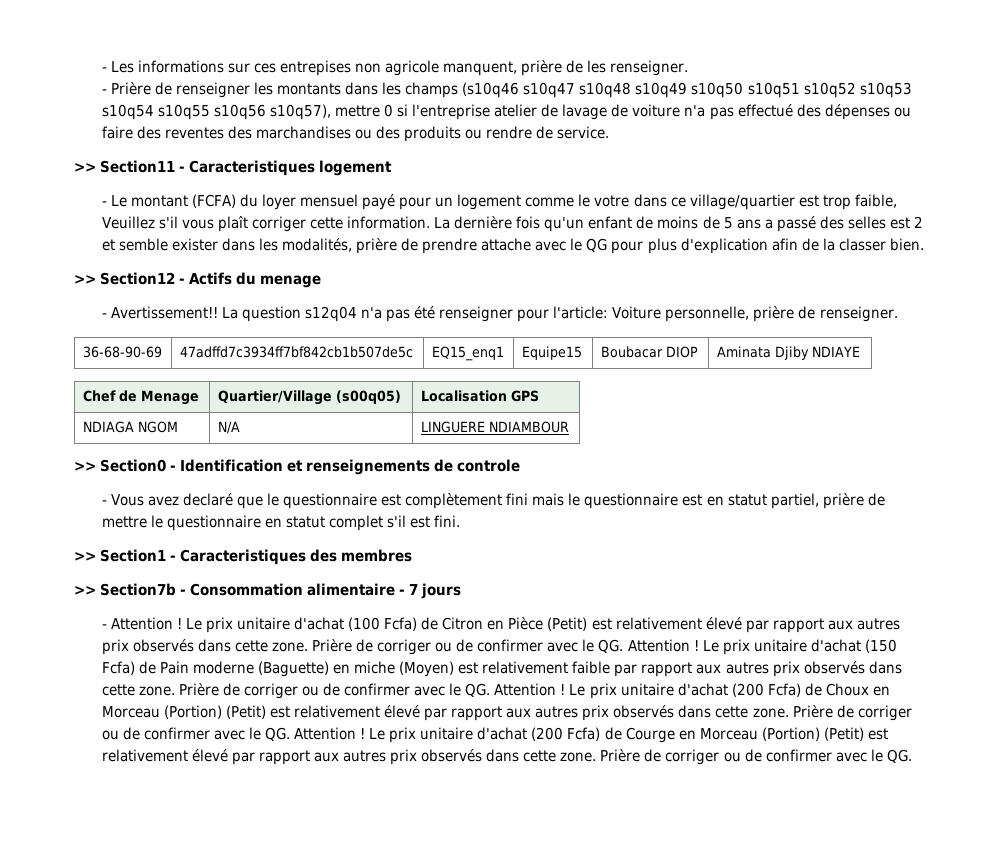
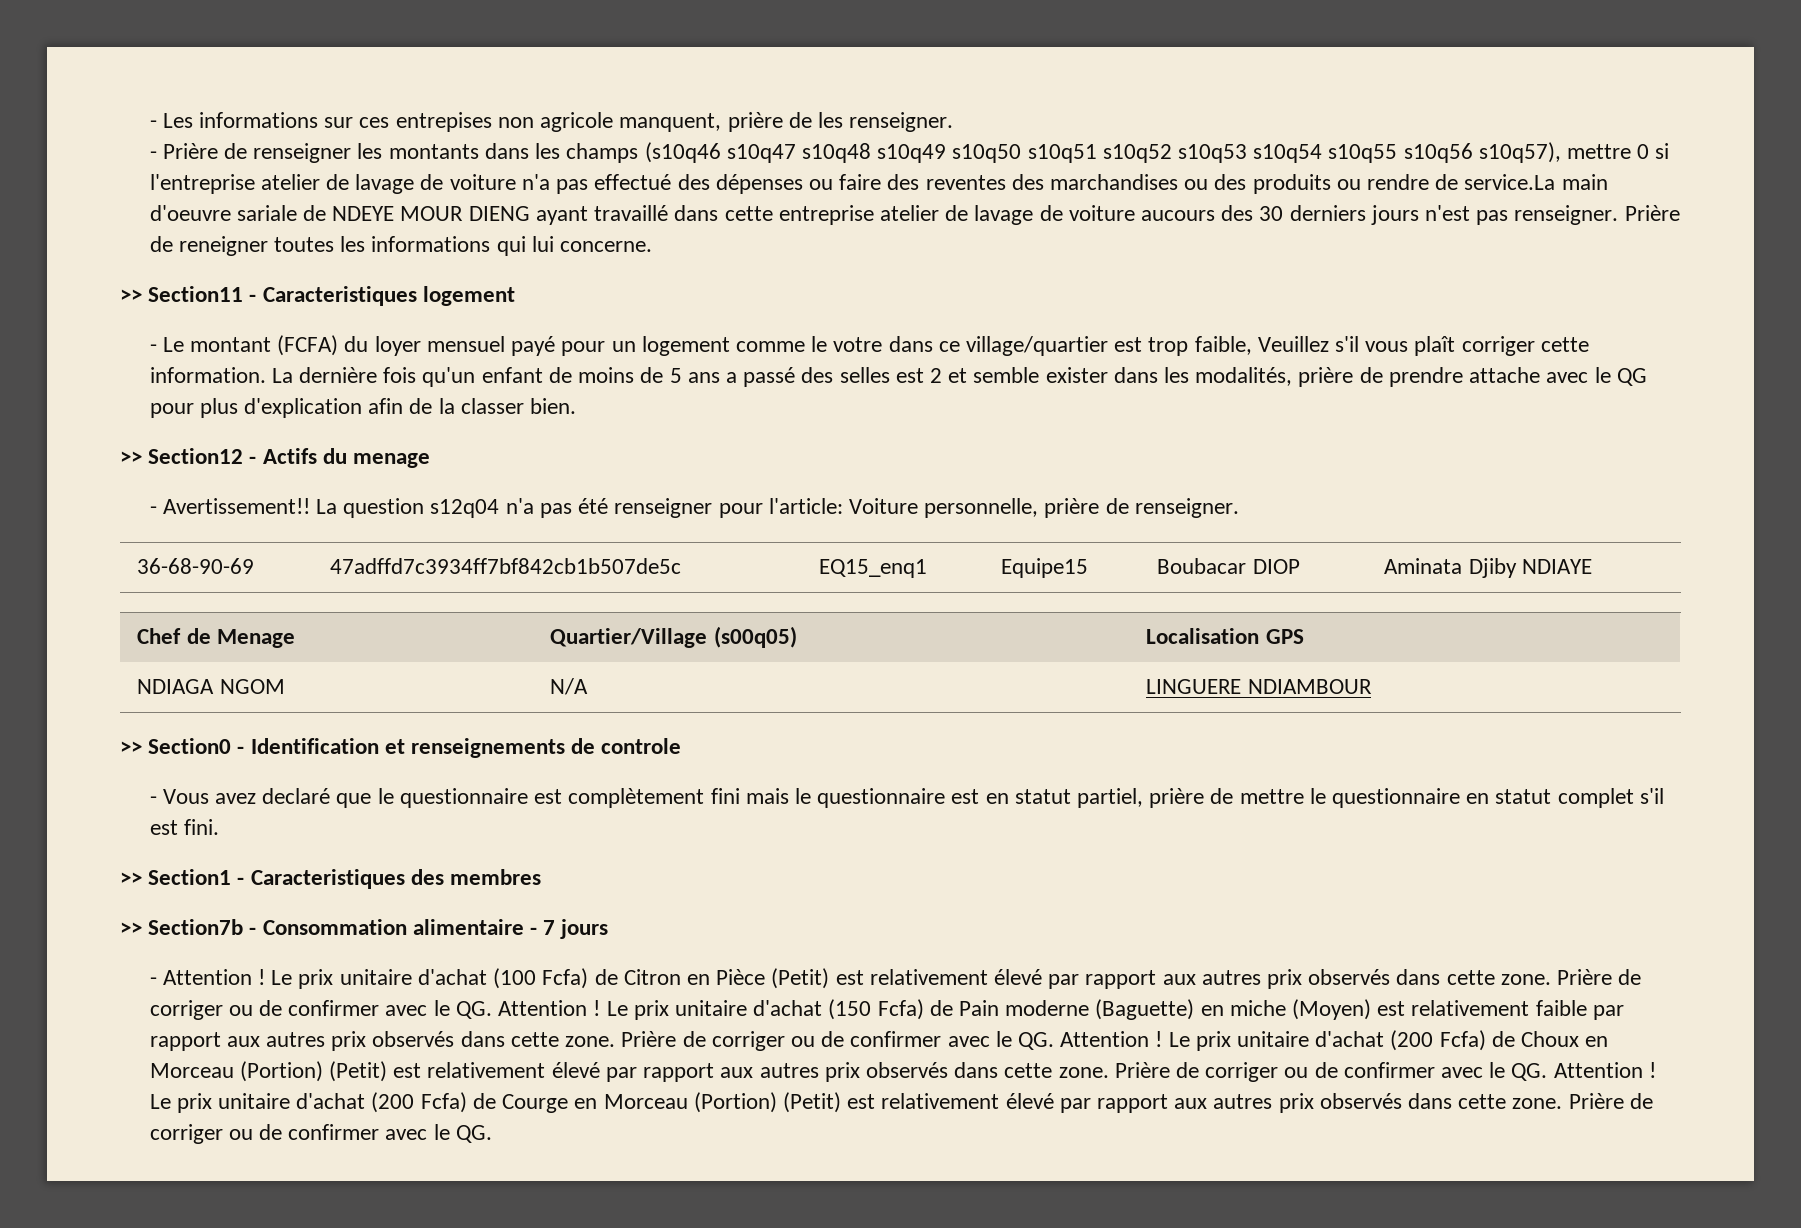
- - Prière de renseigner les montants dans les champs (s10q46 s10q47 s10q48 s10q49 s10q50 s10q51 s10q52 s10q53 s10q54 s10q55 s10q56 s10q57), mettre 0 si l'entreprise atelier de lavage de voiture n'a pas effectué des dépenses ou faire des reventes des marchandises ou des produits ou rendre de service.
+ - Prière de renseigner les montants dans les champs (s10q46 s10q47 s10q48 s10q49 s10q50 s10q51 s10q52 s10q53 s10q54 s10q55 s10q56 s10q57), mettre 0 si l'entreprise atelier de lavage de voiture n'a pas effectué des dépenses ou faire des reventes des marchandises ou des produits ou rendre de service.La main d'oeuvre sariale de NDEYE MOUR DIENG ayant travaillé dans cette entreprise atelier de lavage de voiture aucours des 30 derniers jours n'est pas renseigner. Prière de reneigner toutes les informations qui lui concerne.

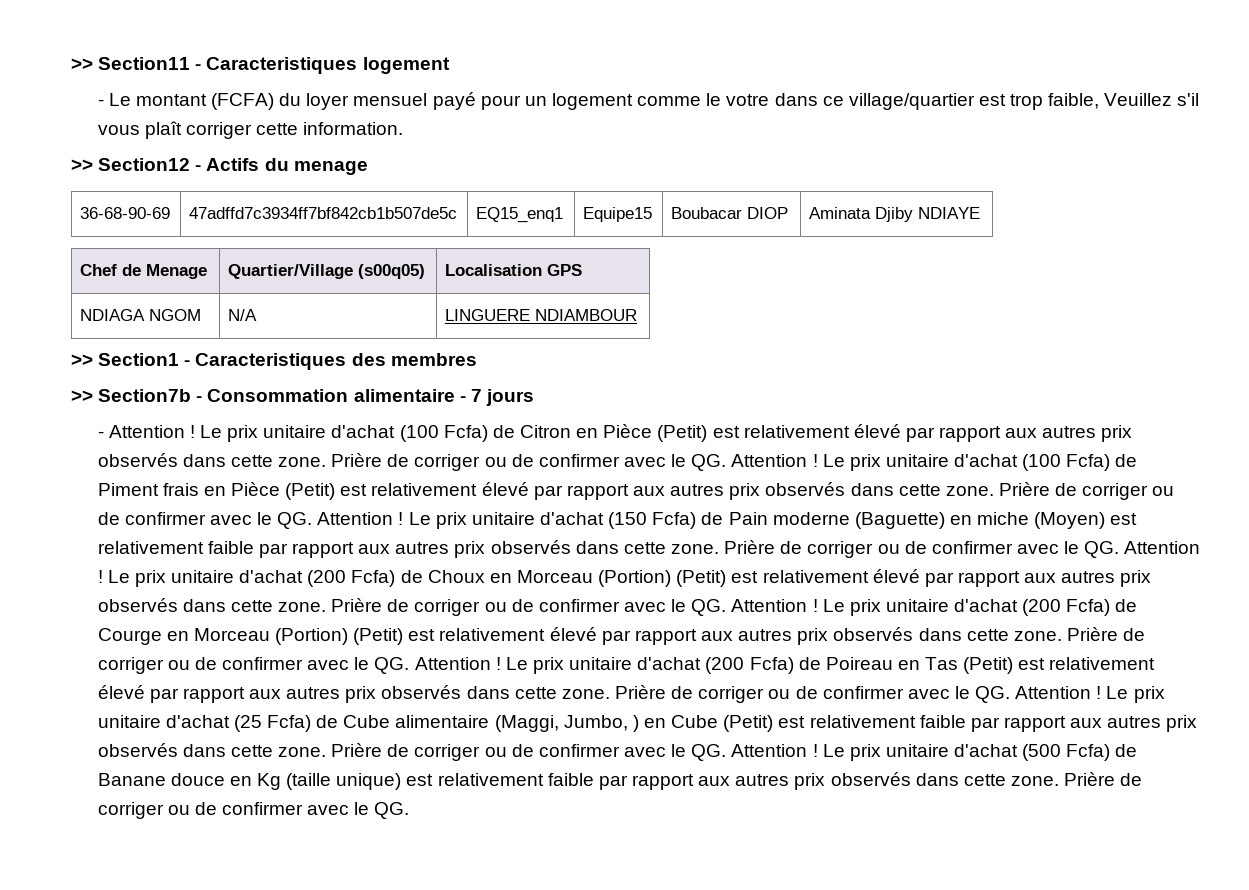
- - Les informations sur ces entrepises non agricole manquent, prière de les renseigner.
- - Prière de renseigner les montants dans les champs (s10q46 s10q47 s10q48 s10q49 s10q50 s10q51 s10q52 s10q53 s10q54 s10q55 s10q56 s10q57), mettre 0 si l'entreprise atelier de lavage de voiture n'a pas effectué des dépenses ou faire des reventes des marchandises ou des produits ou rendre de service.La main d'oeuvre sariale de NDEYE MOUR DIENG ayant travaillé dans cette entreprise atelier de lavage de voiture aucours des 30 derniers jours n'est pas renseigner. Prière de reneigner toutes les informations qui lui concerne.
- La dernière fois qu'un enfant de moins de 5 ans a passé des selles est 2 et semble exister dans les modalités, prière de prendre attache avec le QG pour plus d'explication afin de la classer bien.
- - Avertissement!! La question s12q04 n'a pas été renseigner pour l'article: Voiture personnelle, prière de renseigner.
- >> Section0 - Identification et renseignements de controle
- - Vous avez declaré que le questionnaire est complètement fini mais le questionnaire est en statut partiel, prière de mettre le questionnaire en statut complet s'il est fini.
- Le prix unitaire d'achat (150 Fcfa) de Pain moderne (Baguette) en miche (Moyen) est relativement faible par rapport aux autres prix observés dans cette zone.
+ Le prix unitaire d'achat (100 Fcfa) de Piment frais en Pièce (Petit) est relativement élevé par rapport aux autres prix observés dans cette zone. Prière de corriger ou de confirmer avec le QG. Attention ! Le prix unitaire d'achat (150 Fcfa) de Pain moderne (Baguette) en miche (Moyen) est relativement faible par rapport aux autres prix observés dans cette zone.
- Le prix unitaire d'achat (200 Fcfa) de Courge en Morceau (Portion) (Petit) est relativement élevé par rapport aux autres prix observés dans cette zone. Prière de corriger ou de confirmer avec le QG.
+ Le prix unitaire d'achat (200 Fcfa) de Courge en Morceau (Portion) (Petit) est relativement élevé par rapport aux autres prix observés dans cette zone. Prière de corriger ou de confirmer avec le QG. Attention ! Le prix unitaire d'achat (200 Fcfa) de Poireau en Tas (Petit) est relativement élevé par rapport aux autres prix observés dans cette zone. Prière de corriger ou de confirmer avec le QG. Attention ! Le prix unitaire d'achat (25 Fcfa) de Cube alimentaire (Maggi, Jumbo, ) en Cube (Petit) est relativement faible par rapport aux autres prix observés dans cette zone. Prière de corriger ou de confirmer avec le QG. Attention ! Le prix unitaire d'achat (500 Fcfa) de Banane douce en Kg (taille unique) est relativement faible par rapport aux autres prix observés dans cette zone. Prière de corriger ou de confirmer avec le QG.

